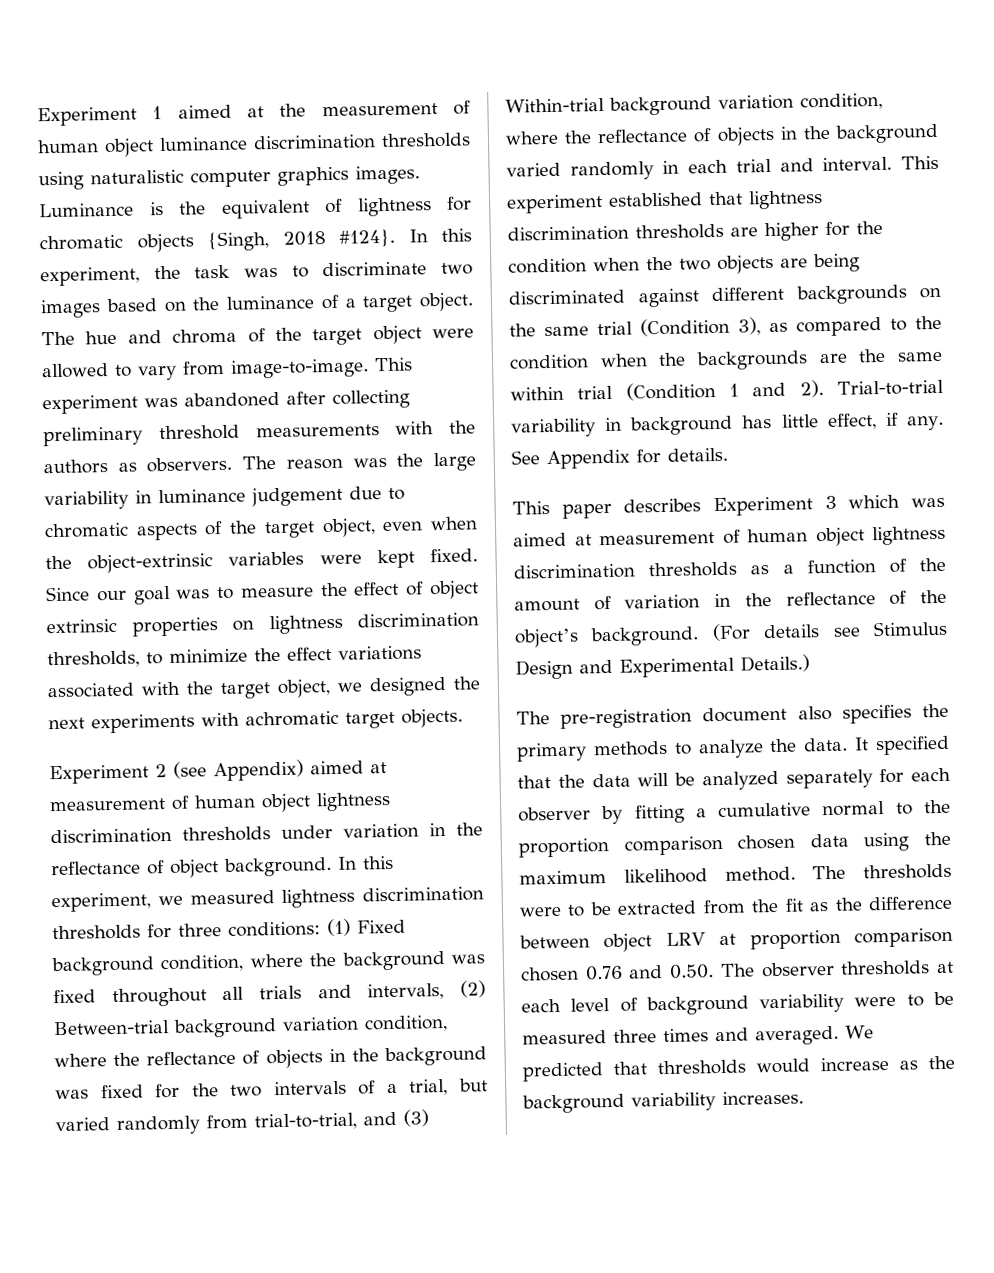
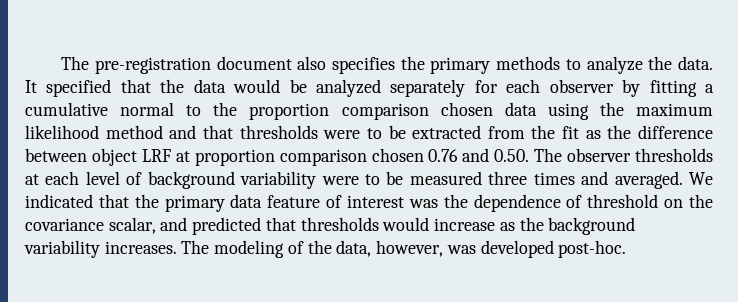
- Experiment 1 aimed at the measurement of human object luminance discrimination thresholds using naturalistic computer graphics images. Luminance is the equivalent of lightness for chromatic objects {Singh, 2018 #124}. In this experiment, the task was to discriminate two images based on the luminance of a target object. The hue and chroma of the target object were allowed to vary from image-to-image. This experiment was abandoned after collecting preliminary threshold measurements with the authors as observers. The reason was the large variability in luminance judgement due to chromatic aspects of the target object, even when the object-extrinsic variables were kept fixed. Since our goal was to measure the effect of object extrinsic properties on lightness discrimination thresholds, to minimize the effect variations associated with the target object, we designed the next experiments with achromatic target objects.
- Experiment 2 (see Appendix) aimed at measurement of human object lightness discrimination thresholds under variation in the reflectance of object background. In this experiment, we measured lightness discrimination thresholds for three conditions: (1) Fixed background condition, where the background was fixed throughout all trials and intervals, (2) Between-trial background variation condition, where the reflectance of objects in the background was fixed for the two intervals of a trial, but varied randomly from trial-to-trial, and (3) Within-trial background variation condition, where the reflectance of objects in the background varied randomly in each trial and interval. This experiment established that lightness discrimination thresholds are higher for the condition when the two objects are being discriminated against different backgrounds on the same trial (Condition 3), as compared to the condition when the backgrounds are the same within trial (Condition 1 and 2). Trial-to-trial variability in background has little effect, if any. See Appendix for details.
- This paper describes Experiment 3 which was aimed at measurement of human object lightness discrimination thresholds as a function of the amount of variation in the reflectance of the object’s background. (For details see Stimulus Design and Experimental Details.)
- It specified that the data will be analyzed separately for each observer by fitting a cumulative normal to the proportion comparison chosen data using the maximum likelihood method. The thresholds were to be extracted from the fit as the difference between object LRV at proportion comparison chosen 0.76 and 0.50. The observer thresholds at each level of background variability were to be measured three times and averaged.
+ It specified that the data would be analyzed separately for each observer by fitting a cumulative normal to the proportion comparison chosen data using the maximum likelihood method and that thresholds were to be extracted from the fit as the difference between object LRF at proportion comparison chosen 0.76 and 0.50. The observer thresholds at each level of background variability were to be measured three times and averaged.
- We predicted that thresholds would increase as the background variability increases.
+ We indicated that the primary data feature of interest was the dependence of threshold on the covariance scalar, and predicted that thresholds would increase as the background variability increases.
+ The modeling of the data, however, was developed post-hoc.

